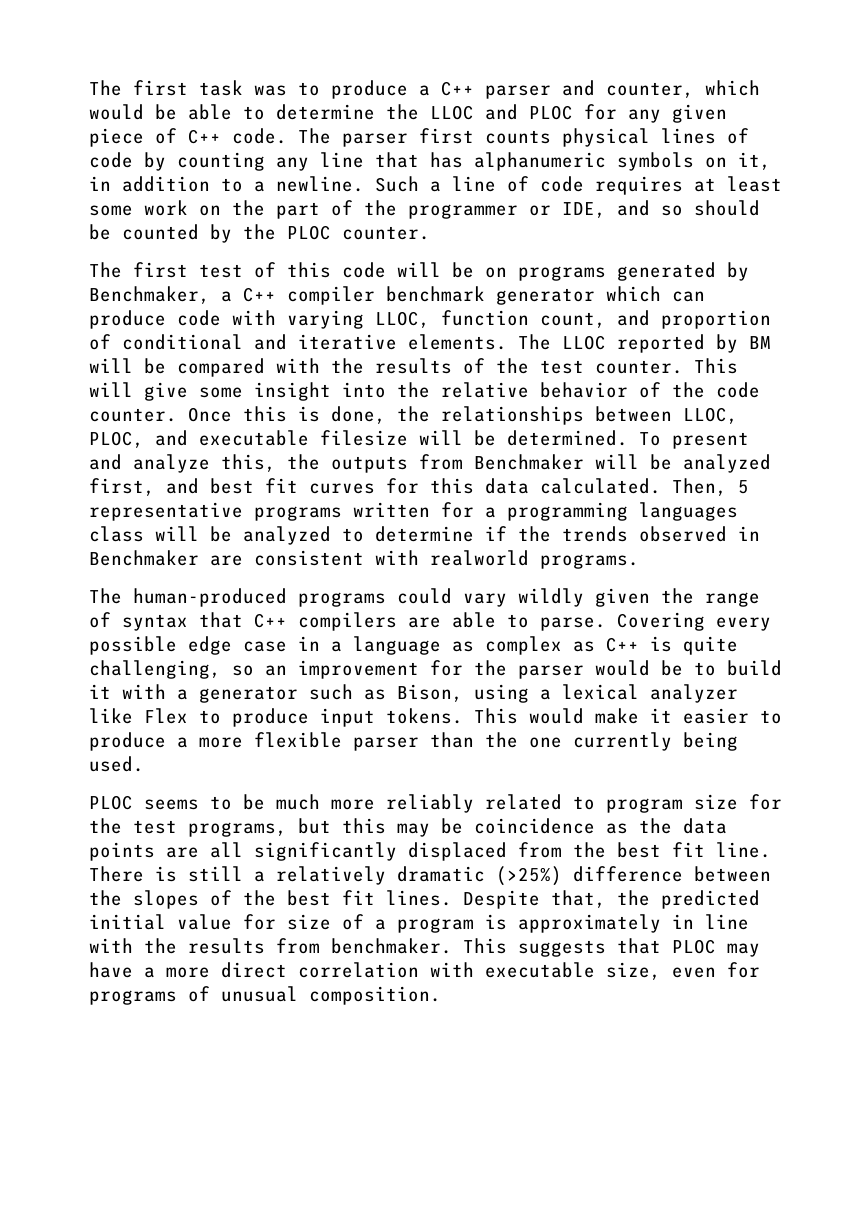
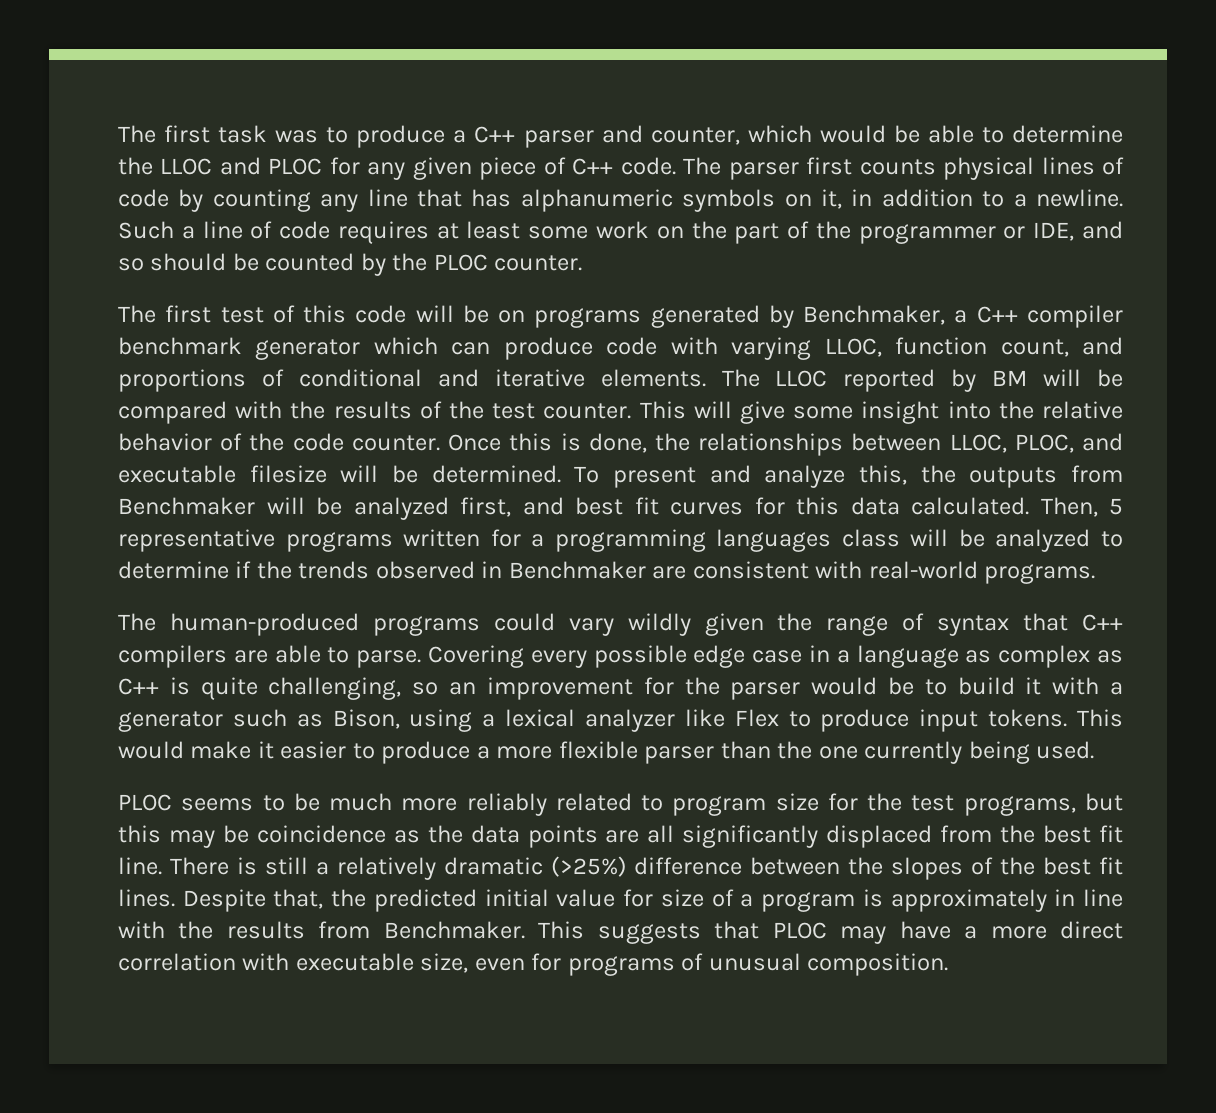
- The first test of this code will be on programs generated by Benchmaker, a C++ compiler benchmark generator which can produce code with varying LLOC, function count, and proportion of conditional and iterative elements.
+ The first test of this code will be on programs generated by Benchmaker, a C++ compiler benchmark generator which can produce code with varying LLOC, function count, and proportions of conditional and iterative elements.
- Then, 5 representative programs written for a programming languages class will be analyzed to determine if the trends observed in Benchmaker are consistent with realworld programs.
+ Then, 5 representative programs written for a programming languages class will be analyzed to determine if the trends observed in Benchmaker are consistent with real-world programs.
- Despite that, the predicted initial value for size of a program is approximately in line with the results from benchmaker.
+ Despite that, the predicted initial value for size of a program is approximately in line with the results from Benchmaker.

